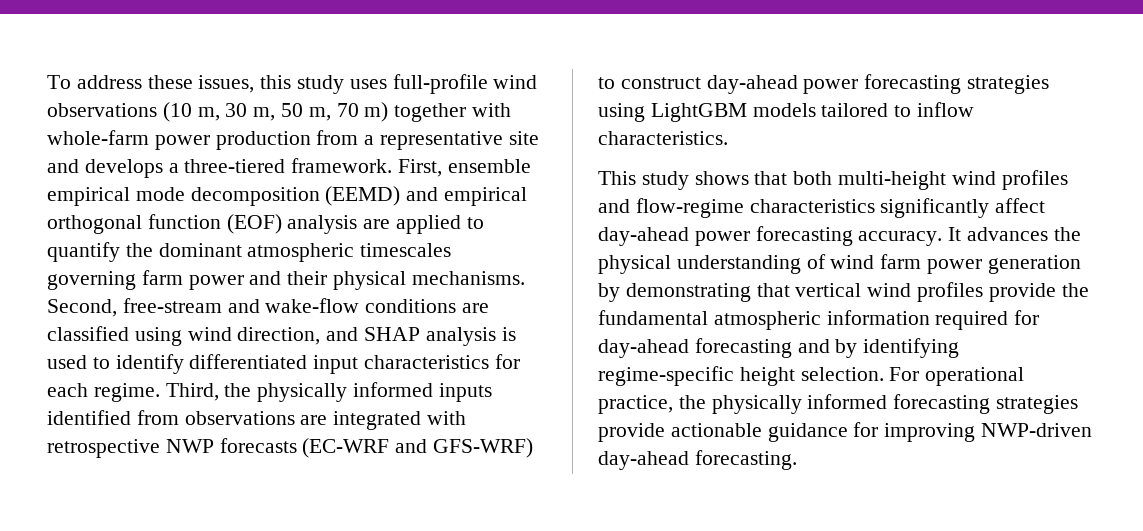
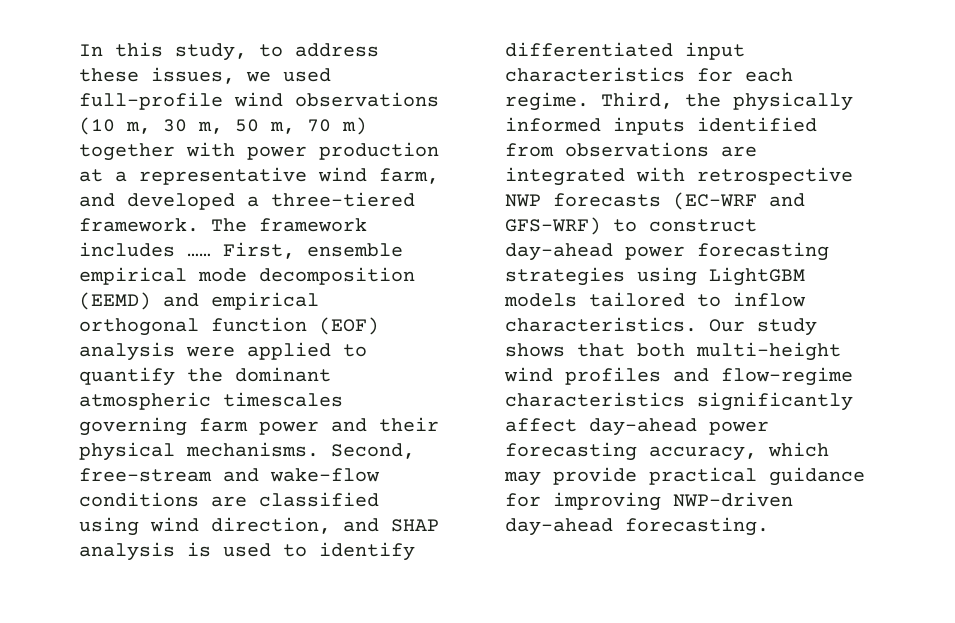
- To address these issues, this study uses full-profile wind observations (10 m, 30 m, 50 m, 70 m) together with whole-farm power production from a representative site and develops a three-tiered framework.
+ In this study, to address these issues, we used full-profile wind observations (10 m, 30 m, 50 m, 70 m) together with power production at a representative wind farm, and developed a three-tiered framework. The framework includes ……
- First, ensemble empirical mode decomposition (EEMD) and empirical orthogonal function (EOF) analysis are applied to quantify the dominant atmospheric timescales governing farm power and their physical mechanisms.
+ First, ensemble empirical mode decomposition (EEMD) and empirical orthogonal function (EOF) analysis were applied to quantify the dominant atmospheric timescales governing farm power and their physical mechanisms.
- Third, the physically informed inputs identified from observations are integrated with retrospective NWP forecasts (EC-WRF and GFS-WRF) to construct day-ahead power forecasting strategies using LightGBM models tailored to inflow characteristics.
- This study shows that both multi-height wind profiles and flow-regime characteristics significantly affect day-ahead power forecasting accuracy. It advances the physical understanding of wind farm power generation by demonstrating that vertical wind profiles provide the fundamental atmospheric information required for day-ahead forecasting and by identifying regime-specific height selection. For operational practice, the physically informed forecasting strategies provide actionable guidance for improving NWP-driven day-ahead forecasting.
+ Third, the physically informed inputs identified from observations are integrated with retrospective NWP forecasts (EC-WRF and GFS-WRF) to construct day-ahead power forecasting strategies using LightGBM models tailored to inflow characteristics. Our study shows that both multi-height wind profiles and flow-regime characteristics significantly affect day-ahead power forecasting accuracy, which may provide practical guidance for improving NWP-driven day-ahead forecasting.

